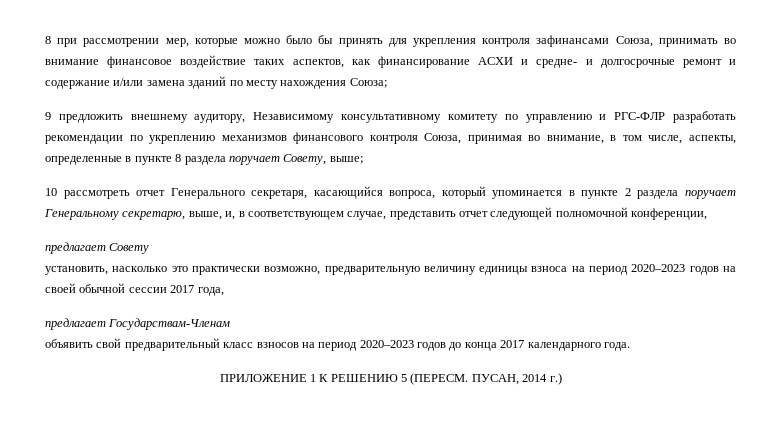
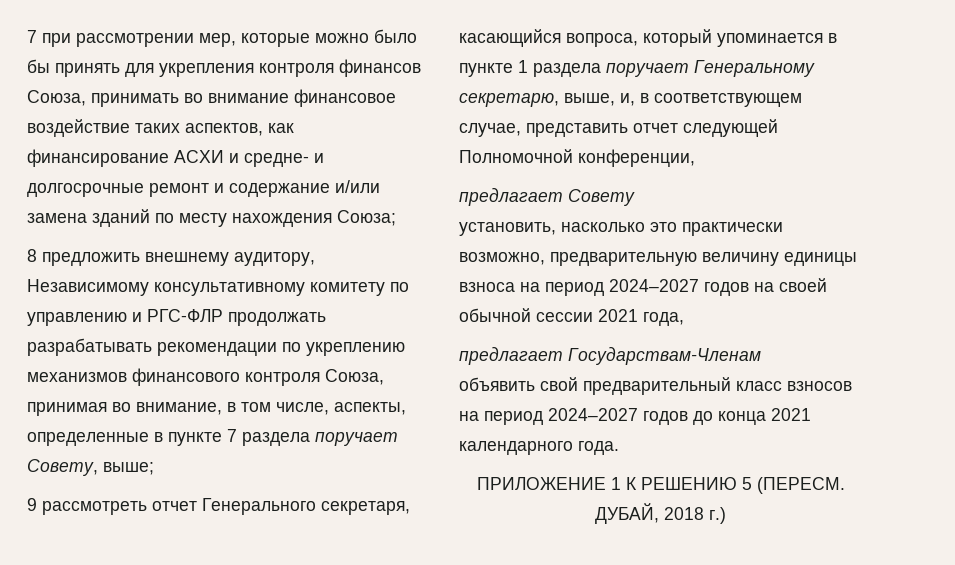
- 8 при рассмотрении мер, которые можно было бы принять для укрепления контроля зафинансами Союза, принимать во внимание финансовое воздействие таких аспектов, как финансирование АСХИ и средне- и долгосрочные ремонт и содержание и/или замена зданий по месту нахождения Союза;
+ 7 при рассмотрении мер, которые можно было бы принять для укрепления контроля финансов Союза, принимать во внимание финансовое воздействие таких аспектов, как финансирование АСХИ и средне- и долгосрочные ремонт и содержание и/или замена зданий по месту нахождения Союза;
- 9 предложить внешнему аудитору, Независимому консультативному комитету по управлению и РГС-ФЛР разработать рекомендации по укреплению механизмов финансового контроля Союза, принимая во внимание, в том числе, аспекты, определенные в пункте 8 раздела поручает Совету, выше;
+ 8 предложить внешнему аудитору, Независимому консультативному комитету по управлению и РГС-ФЛР продолжать разрабатывать рекомендации по укреплению механизмов финансового контроля Союза, принимая во внимание, в том числе, аспекты, определенные в пункте 7 раздела поручает Совету, выше;
- 10 рассмотреть отчет Генерального секретаря, касающийся вопроса, который упоминается в пункте 2 раздела поручает Генеральному секретарю, выше, и, в соответствующем случае, представить отчет следующей полномочной конференции,
+ 9 рассмотреть отчет Генерального секретаря, касающийся вопроса, который упоминается в пункте 1 раздела поручает Генеральному секретарю, выше, и, в соответствующем случае, представить отчет следующей Полномочной конференции,
- установить, насколько это практически возможно, предварительную величину единицы взноса на период 2020–2023 годов на своей обычной сессии 2017 года,
+ установить, насколько это практически возможно, предварительную величину единицы взноса на период 2024–2027 годов на своей обычной сессии 2021 года,
- объявить свой предварительный класс взносов на период 2020–2023 годов до конца 2017 календарного года.
+ объявить свой предварительный класс взносов на период 2024–2027 годов до конца 2021 календарного года.
- ПУСАН, 2014 г.)
+ ДУБАЙ, 2018 г.)

